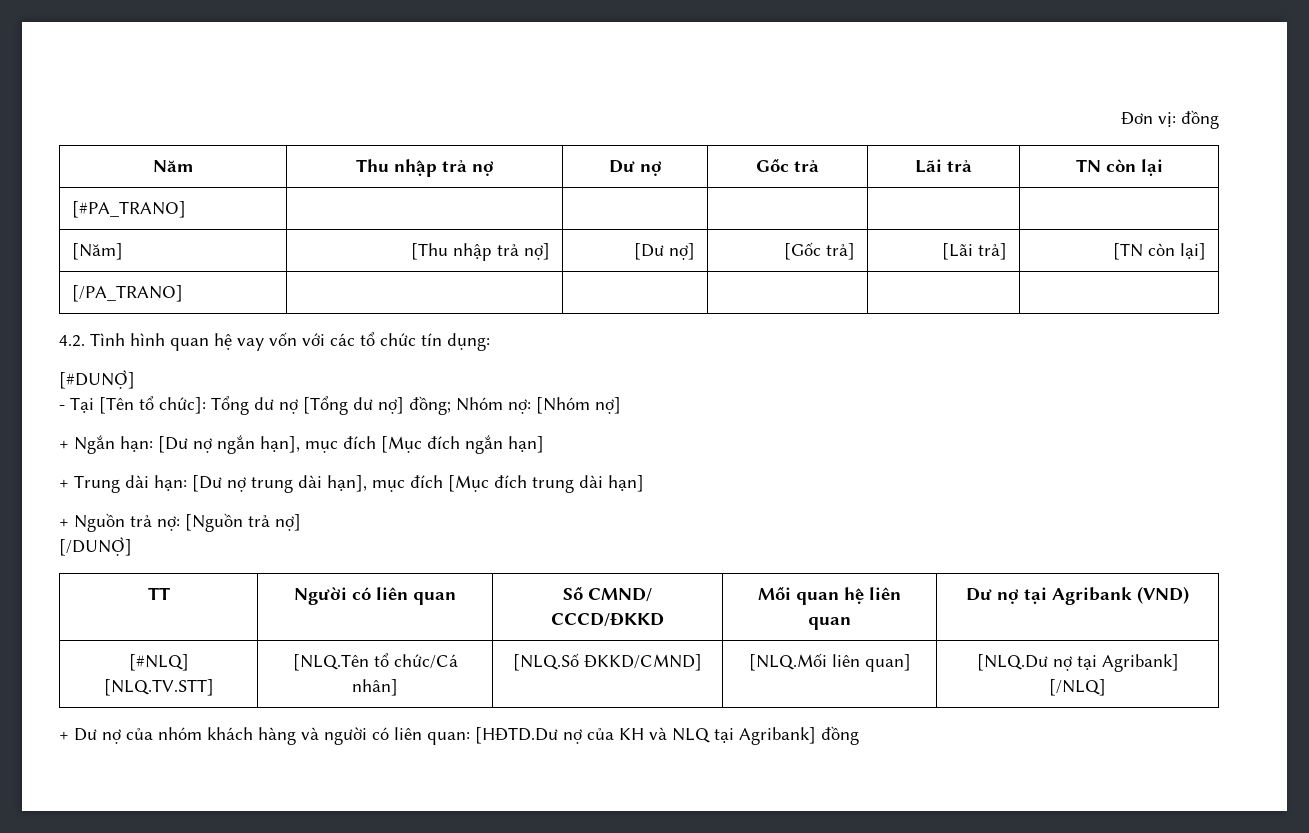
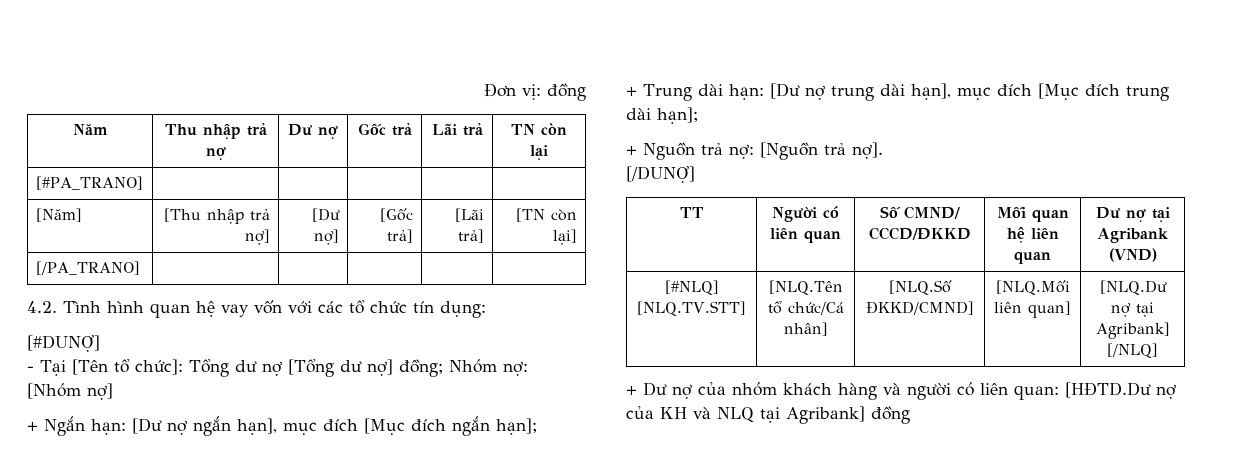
- + Ngắn hạn: [Dư nợ ngắn hạn], mục đích [Mục đích ngắn hạn]
+ + Ngắn hạn: [Dư nợ ngắn hạn], mục đích [Mục đích ngắn hạn];
- + Trung dài hạn: [Dư nợ trung dài hạn], mục đích [Mục đích trung dài hạn]
+ + Trung dài hạn: [Dư nợ trung dài hạn], mục đích [Mục đích trung dài hạn];
- + Nguồn trả nợ: [Nguồn trả nợ]
+ + Nguồn trả nợ: [Nguồn trả nợ].

